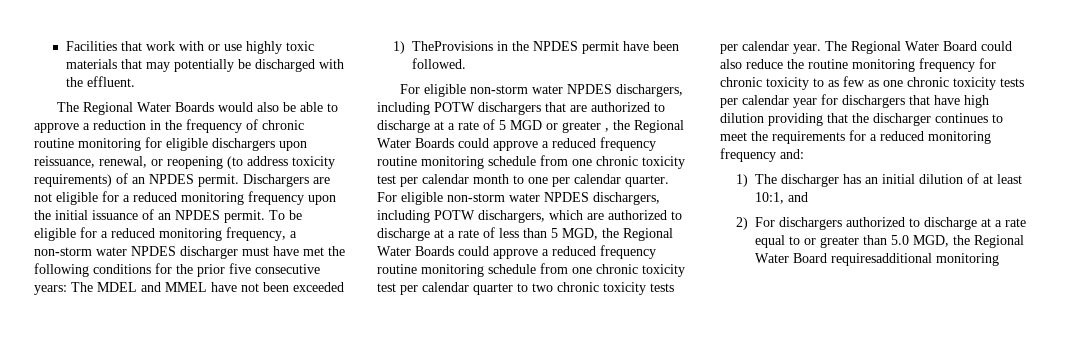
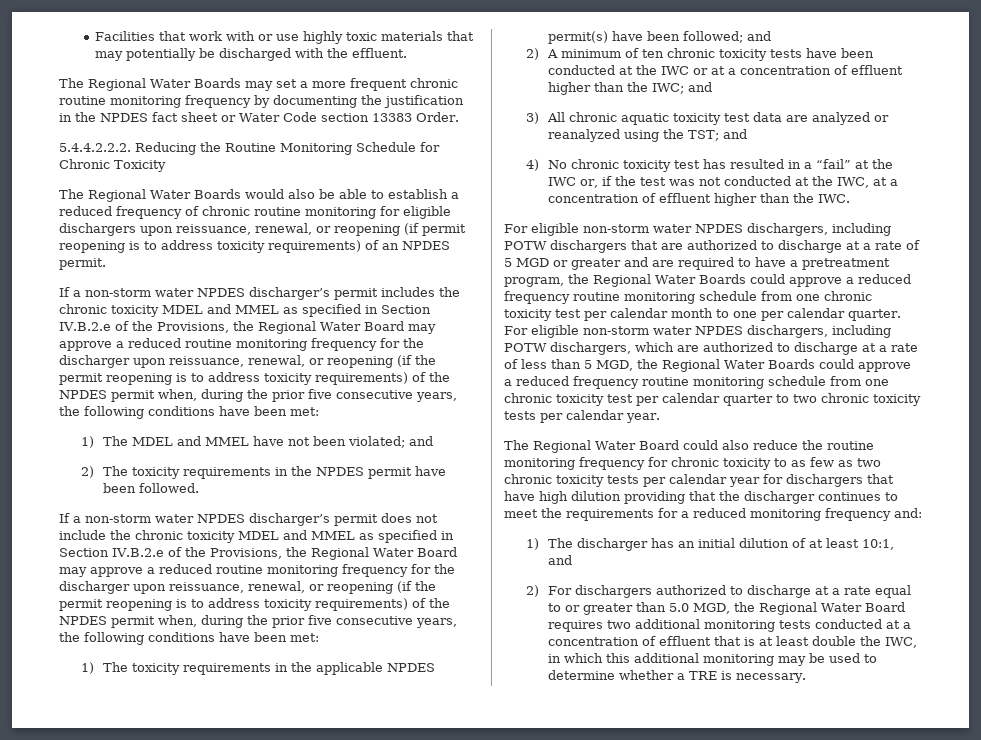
+ The Regional Water Boards may set a more frequent chronic routine monitoring frequency by documenting the justification in the NPDES fact sheet or Water Code section 13383 Order.
+ 5.4.4.2.2.2. Reducing the Routine Monitoring Schedule for Chronic Toxicity
- The Regional Water Boards would also be able to approve a reduction in the frequency of chronic routine monitoring for eligible dischargers upon reissuance, renewal, or reopening (to address toxicity requirements) of an NPDES permit. Dischargers are not eligible for a reduced monitoring frequency upon the initial issuance of an NPDES permit. To be eligible for a reduced monitoring frequency, a non-storm water NPDES discharger must have met the following conditions for the prior five consecutive years: The MDEL and MMEL have not been exceeded
- 1) TheProvisions in the NPDES permit have been followed.
+ The Regional Water Boards would also be able to establish a reduced frequency of chronic routine monitoring for eligible dischargers upon reissuance, renewal, or reopening (if permit reopening is to address toxicity requirements) of an NPDES permit.
+ If a non-storm water NPDES discharger’s permit includes the chronic toxicity MDEL and MMEL as specified in Section IV.B.2.e of the Provisions, the Regional Water Board may approve a reduced routine monitoring frequency for the discharger upon reissuance, renewal, or reopening (if the permit reopening is to address toxicity requirements) of the NPDES permit when, during the prior five consecutive years, the following conditions have been met:
+ 1) The MDEL and MMEL have not been violated; and
+ 2) The toxicity requirements in the NPDES permit have been followed.
+ If a non-storm water NPDES discharger’s permit does not include the chronic toxicity MDEL and MMEL as specified in Section IV.B.2.e of the Provisions, the Regional Water Board may approve a reduced routine monitoring frequency for the discharger upon reissuance, renewal, or reopening (if the permit reopening is to address toxicity requirements) of the NPDES permit when, during the prior five consecutive years, the following conditions have been met:
+ 1) The toxicity requirements in the applicable NPDES permit(s) have been followed; and
+ 2) A minimum of ten chronic toxicity tests have been conducted at the IWC or at a concentration of effluent higher than the IWC; and
+ 3) All chronic aquatic toxicity test data are analyzed or reanalyzed using the TST; and
+ 4) No chronic toxicity test has resulted in a “fail” at the IWC or, if the test was not conducted at the IWC, at a concentration of effluent higher than the IWC.
- For eligible non-storm water NPDES dischargers, including POTW dischargers that are authorized to discharge at a rate of 5 MGD or greater , the Regional Water Boards could approve a reduced frequency routine monitoring schedule from one chronic toxicity test per calendar month to one per calendar quarter.
+ For eligible non-storm water NPDES dischargers, including POTW dischargers that are authorized to discharge at a rate of 5 MGD or greater and are required to have a pretreatment program, the Regional Water Boards could approve a reduced frequency routine monitoring schedule from one chronic toxicity test per calendar month to one per calendar quarter.
- For eligible non-storm water NPDES dischargers, including POTW dischargers, which are authorized to discharge at a rate of less than 5 MGD, the Regional Water Boards could approve a reduced frequency routine monitoring schedule from one chronic toxicity test per calendar quarter to two chronic toxicity tests per calendar year. The Regional Water Board could also reduce the routine monitoring frequency for chronic toxicity to as few as one chronic toxicity tests per calendar year for dischargers that have high dilution providing that the discharger continues to meet the requirements for a reduced monitoring frequency and:
+ For eligible non-storm water NPDES dischargers, including POTW dischargers, which are authorized to discharge at a rate of less than 5 MGD, the Regional Water Boards could approve a reduced frequency routine monitoring schedule from one chronic toxicity test per calendar quarter to two chronic toxicity tests per calendar year.
+ The Regional Water Board could also reduce the routine monitoring frequency for chronic toxicity to as few as two chronic toxicity tests per calendar year for dischargers that have high dilution providing that the discharger continues to meet the requirements for a reduced monitoring frequency and:
- 2) For dischargers authorized to discharge at a rate equal to or greater than 5.0 MGD, the Regional Water Board requiresadditional monitoring
+ 2) For dischargers authorized to discharge at a rate equal to or greater than 5.0 MGD, the Regional Water Board requires two additional monitoring tests conducted at a concentration of effluent that is at least double the IWC, in which this additional monitoring may be used to determine whether a TRE is necessary.

